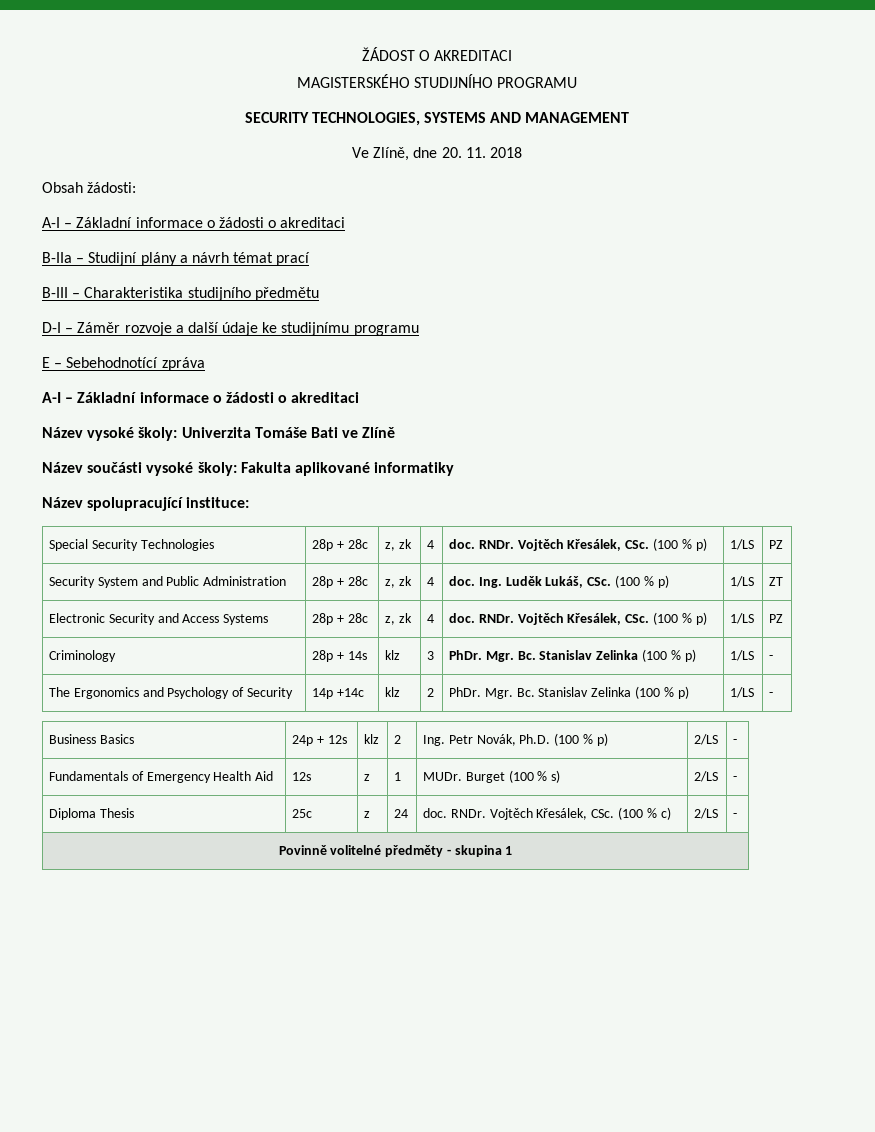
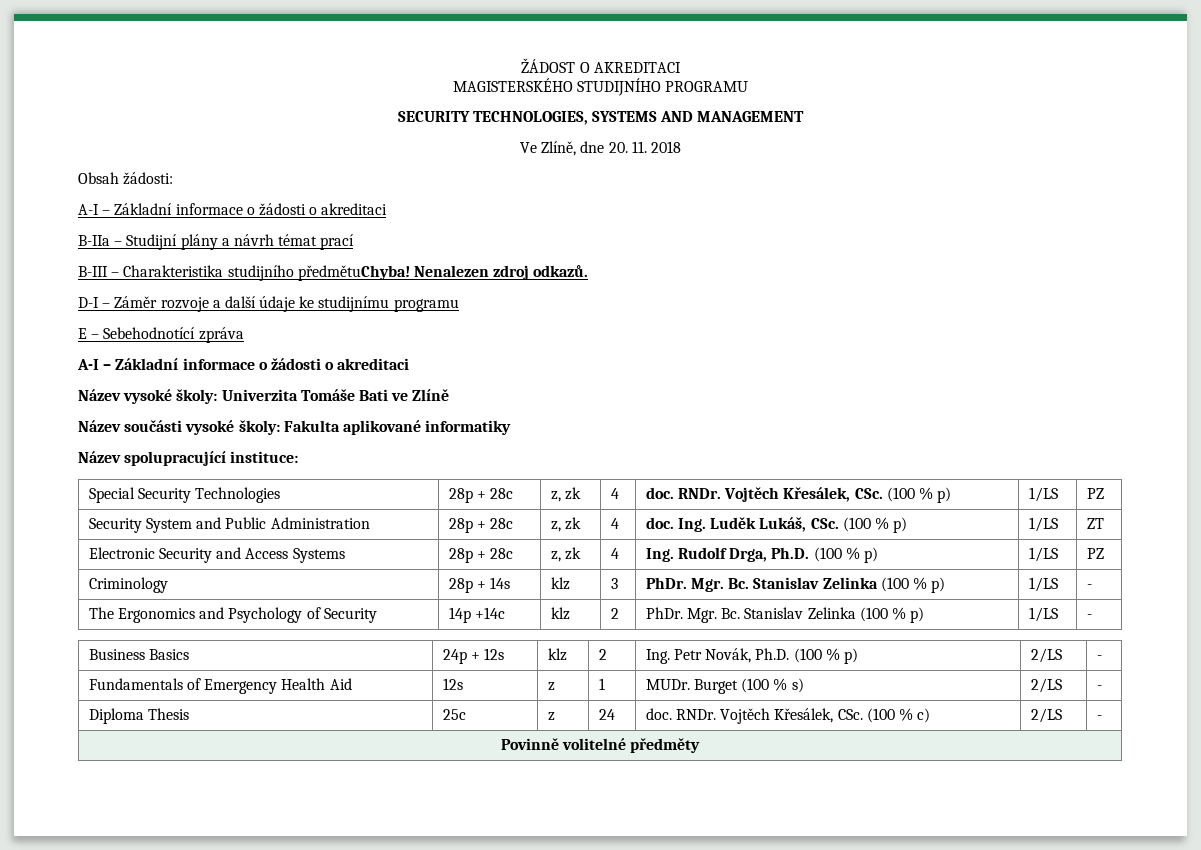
- B-III – Charakteristika studijního předmětu
+ B-III – Charakteristika studijního předmětuChyba! Nenalezen zdroj odkazů.
- Electronic Security and Access Systems | 28p + 28c | z, zk | 4 | doc. RNDr. Vojtěch Křesálek, CSc. (100 % p) | 1/LS | PZ
+ Electronic Security and Access Systems | 28p + 28c | z, zk | 4 | Ing. Rudolf Drga, Ph.D. (100 % p) | 1/LS | PZ
- Povinně volitelné předměty - skupina 1
+ Povinně volitelné předměty

